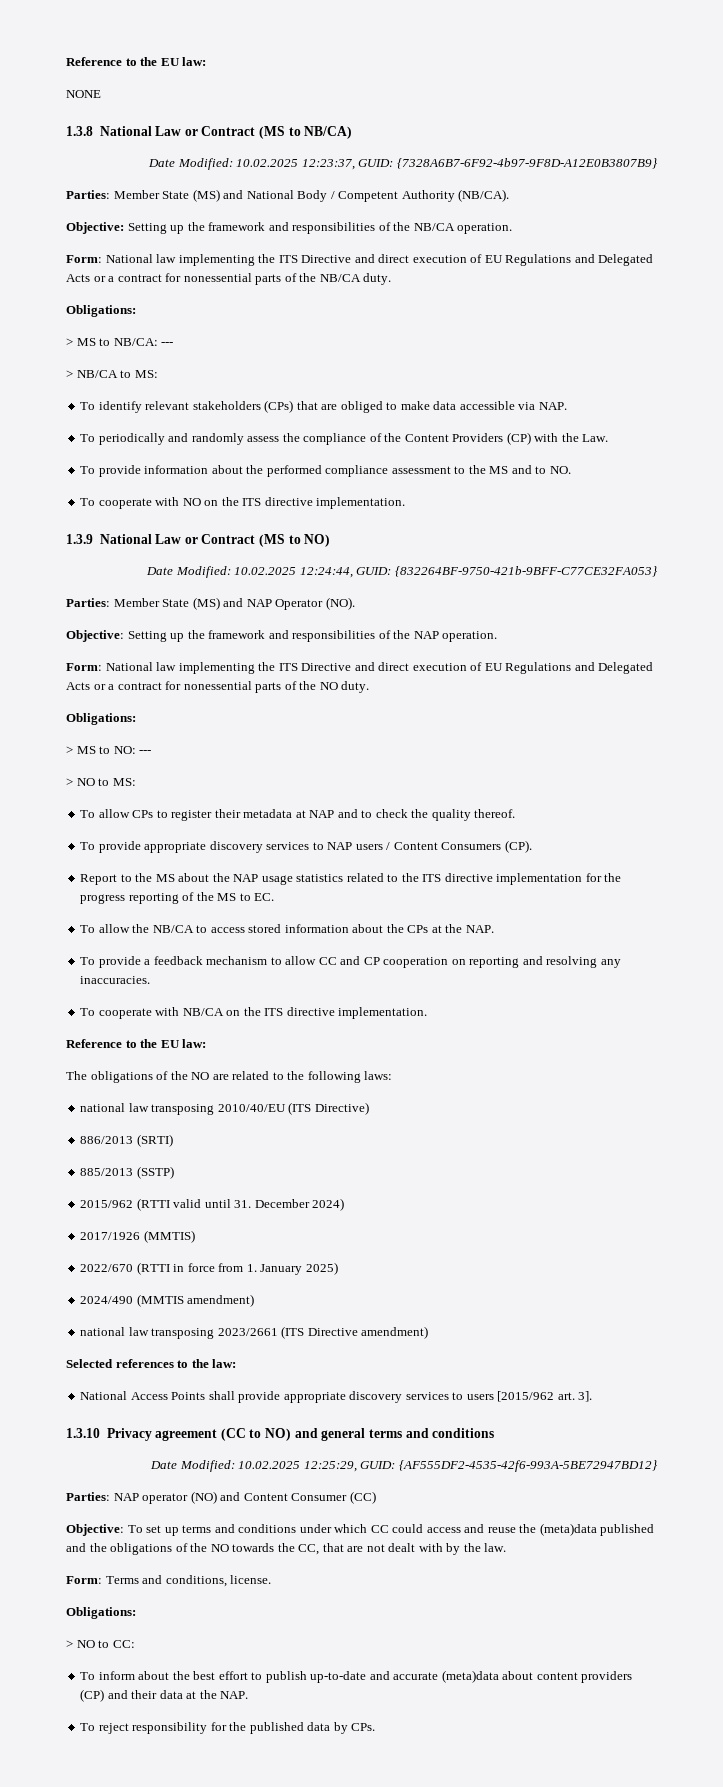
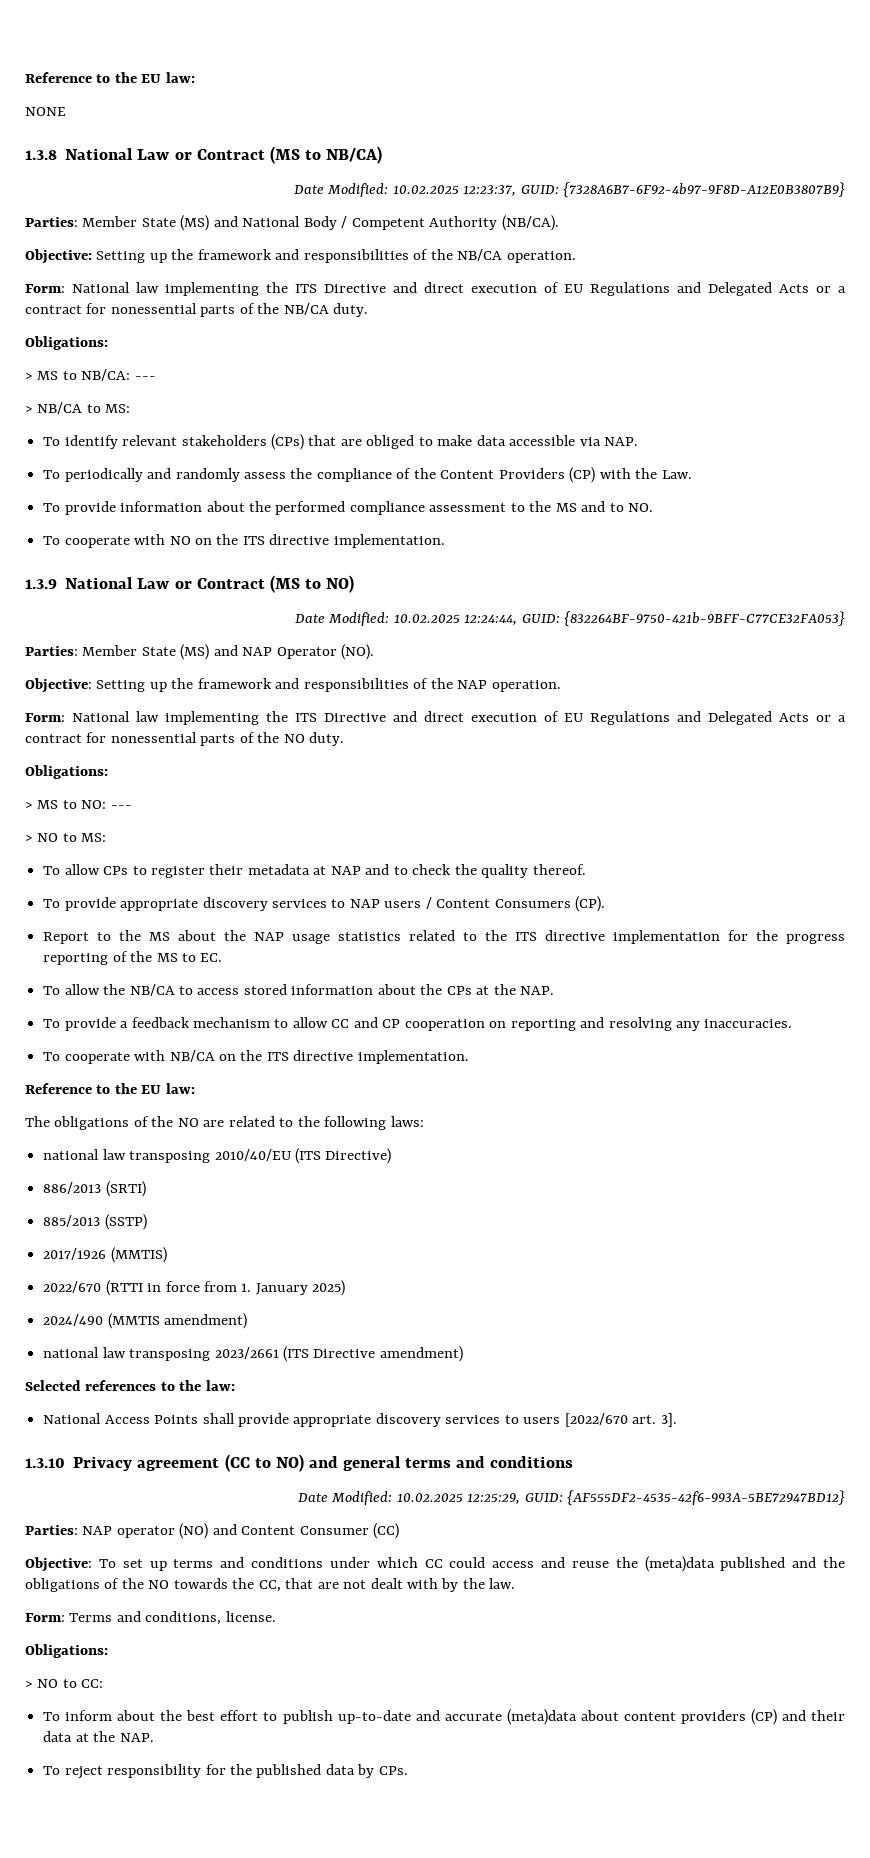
- 2015/962 (RTTI valid until 31. December 2024)
- National Access Points shall provide appropriate discovery services to users [2015/962 art. 3].
+ National Access Points shall provide appropriate discovery services to users [2022/670 art. 3].

